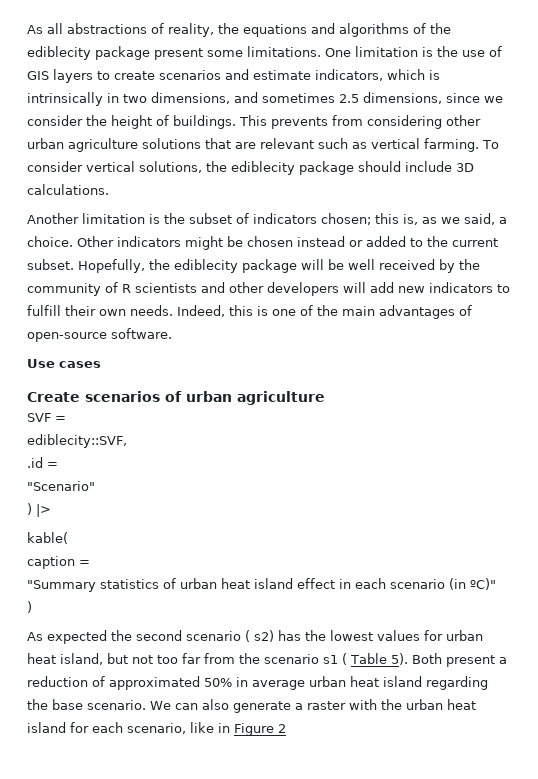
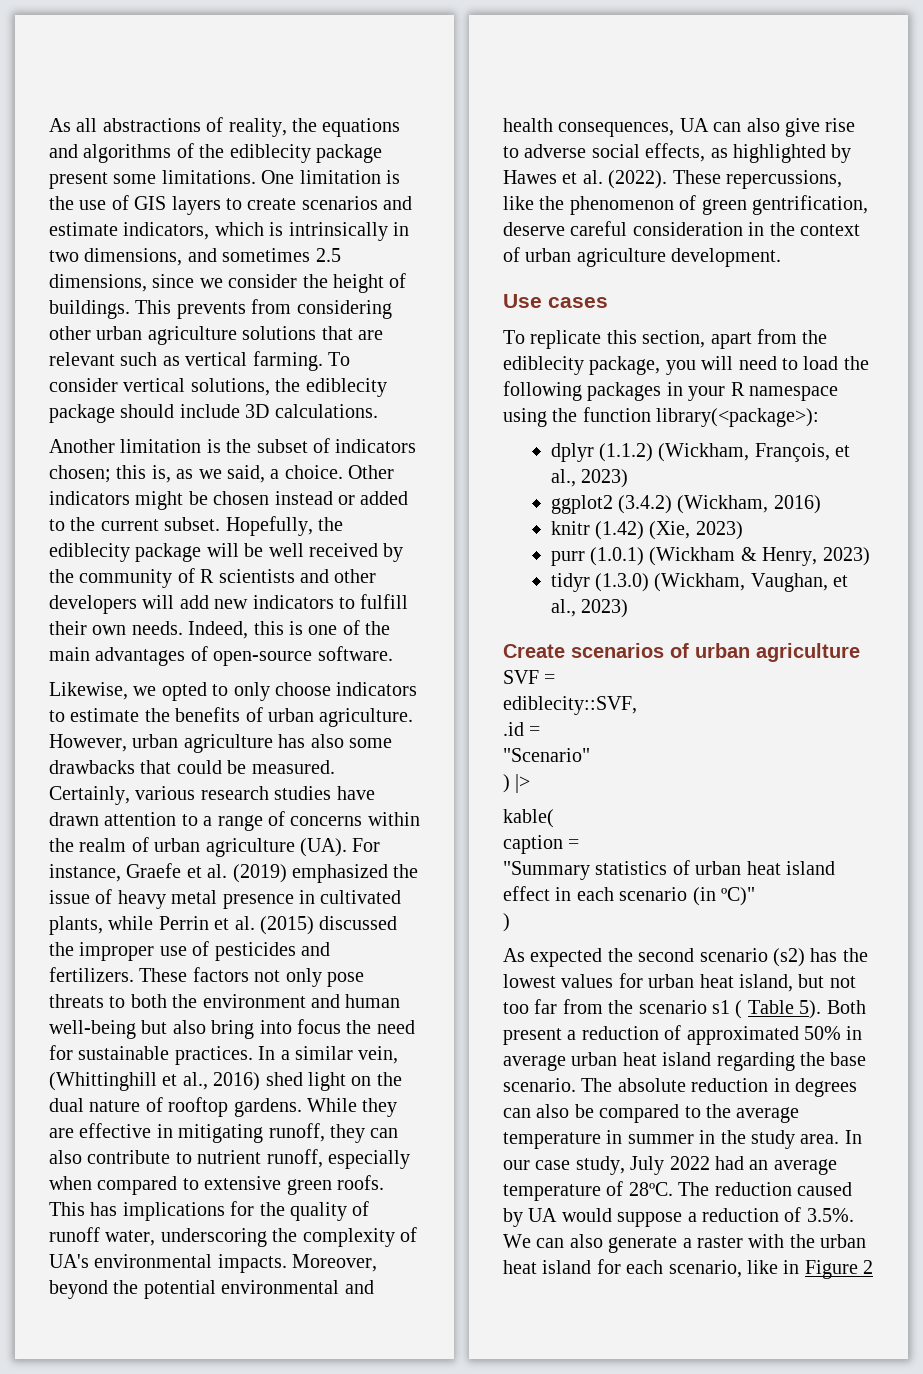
+ Likewise, we opted to only choose indicators to estimate the benefits of urban agriculture. However, urban agriculture has also some drawbacks that could be measured. Certainly, various research studies have drawn attention to a range of concerns within the realm of urban agriculture (UA). For instance, Graefe et al. (2019) emphasized the issue of heavy metal presence in cultivated plants, while Perrin et al. (2015) discussed the improper use of pesticides and fertilizers. These factors not only pose threats to both the environment and human well-being but also bring into focus the need for sustainable practices. In a similar vein, (Whittinghill et al., 2016) shed light on the dual nature of rooftop gardens. While they are effective in mitigating runoff, they can also contribute to nutrient runoff, especially when compared to extensive green roofs. This has implications for the quality of runoff water, underscoring the complexity of UA's environmental impacts. Moreover, beyond the potential environmental and health consequences, UA can also give rise to adverse social effects, as highlighted by Hawes et al. (2022). These repercussions, like the phenomenon of green gentrification, deserve careful consideration in the context of urban agriculture development.
  Use cases
+ To replicate this section, apart from the ediblecity package, you will need to load the following packages in your R namespace using the function library(<package>):
+ dplyr (1.1.2) (Wickham, François, et al., 2023)
+ ggplot2 (3.4.2) (Wickham, 2016)
+ knitr (1.42) (Xie, 2023)
+ purr (1.0.1) (Wickham & Henry, 2023)
+ tidyr (1.3.0) (Wickham, Vaughan, et al., 2023)
- As expected the second scenario ( s2) has the lowest values for urban heat island, but not too far from the scenario s1 ( Table 5).
+ As expected the second scenario (s2) has the lowest values for urban heat island, but not too far from the scenario s1 ( Table 5).
- We can also generate a raster with the urban heat island for each scenario, like in Figure 2
+ The absolute reduction in degrees can also be compared to the average temperature in summer in the study area. In our case study, July 2022 had an average temperature of 28ºC. The reduction caused by UA would suppose a reduction of 3.5%. We can also generate a raster with the urban heat island for each scenario, like in Figure 2

